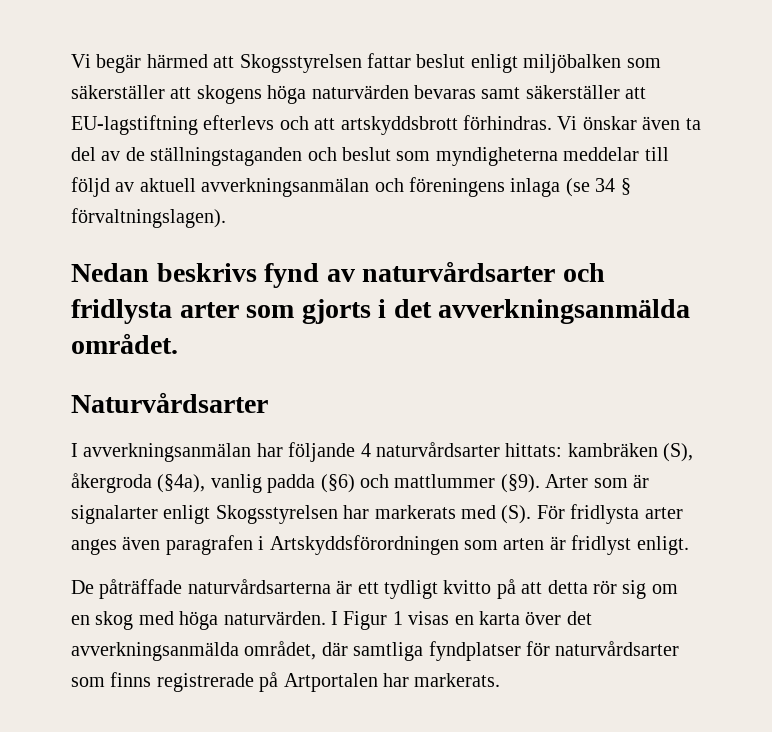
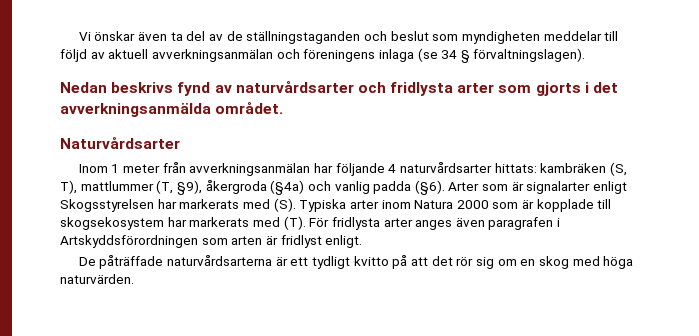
- Vi begär härmed att Skogsstyrelsen fattar beslut enligt miljöbalken som säkerställer att skogens höga naturvärden bevaras samt säkerställer att EU-lagstiftning efterlevs och att artskyddsbrott förhindras. Vi önskar även ta del av de ställningstaganden och beslut som myndigheterna meddelar till följd av aktuell avverkningsanmälan och föreningens inlaga (se 34 § förvaltningslagen).
+ Vi önskar även ta del av de ställningstaganden och beslut som myndigheten meddelar till följd av aktuell avverkningsanmälan och föreningens inlaga (se 34 § förvaltningslagen).
- I avverkningsanmälan har följande 4 naturvårdsarter hittats: kambräken (S), åkergroda (§4a), vanlig padda (§6) och mattlummer (§9).
+ Inom 1 meter från avverkningsanmälan har följande 4 naturvårdsarter hittats: kambräken (S, T), mattlummer (T, §9), åkergroda (§4a) och vanlig padda (§6).
- Arter som är signalarter enligt Skogsstyrelsen har markerats med (S). För fridlysta arter anges även paragrafen i Artskyddsförordningen som arten är fridlyst enligt.
+ Arter som är signalarter enligt Skogsstyrelsen har markerats med (S). Typiska arter inom Natura 2000 som är kopplade till skogsekosystem har markerats med (T). För fridlysta arter anges även paragrafen i Artskyddsförordningen som arten är fridlyst enligt.
- De påträffade naturvårdsarterna är ett tydligt kvitto på att detta rör sig om en skog med höga naturvärden. I Figur 1 visas en karta över det avverkningsanmälda området, där samtliga fyndplatser för naturvårdsarter som finns registrerade på Artportalen har markerats.
+ De påträffade naturvårdsarterna är ett tydligt kvitto på att det rör sig om en skog med höga naturvärden.

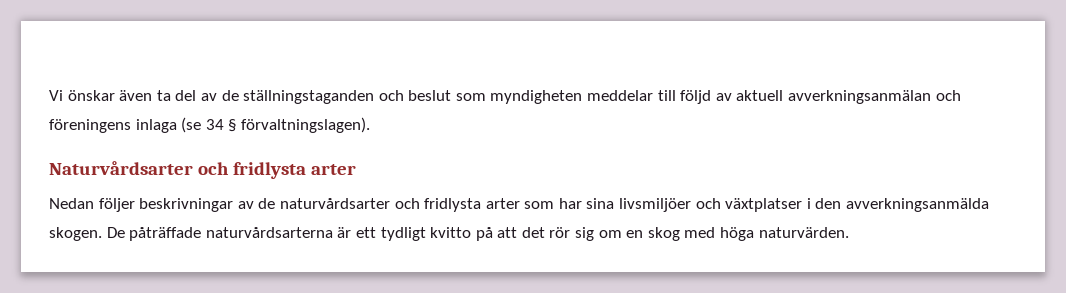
- Nedan beskrivs fynd av naturvårdsarter och fridlysta arter som gjorts i det avverkningsanmälda området.
- Naturvårdsarter
- Inom 1 meter från avverkningsanmälan har följande 4 naturvårdsarter hittats: kambräken (S, T), mattlummer (T, §9), åkergroda (§4a) och vanlig padda (§6). Arter som är signalarter enligt Skogsstyrelsen har markerats med (S). Typiska arter inom Natura 2000 som är kopplade till skogsekosystem har markerats med (T). För fridlysta arter anges även paragrafen i Artskyddsförordningen som arten är fridlyst enligt.
- De påträffade naturvårdsarterna är ett tydligt kvitto på att det rör sig om en skog med höga naturvärden.
+ Naturvårdsarter och fridlysta arter
+ Nedan följer beskrivningar av de naturvårdsarter och fridlysta arter som har sina livsmiljöer och växtplatser i den avverkningsanmälda skogen. De påträffade naturvårdsarterna är ett tydligt kvitto på att det rör sig om en skog med höga naturvärden.

